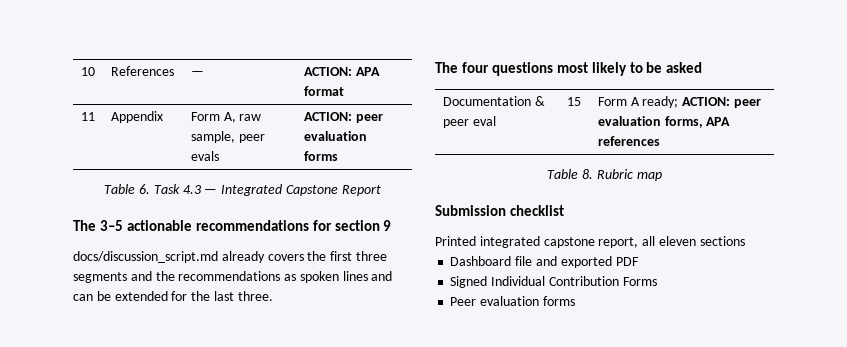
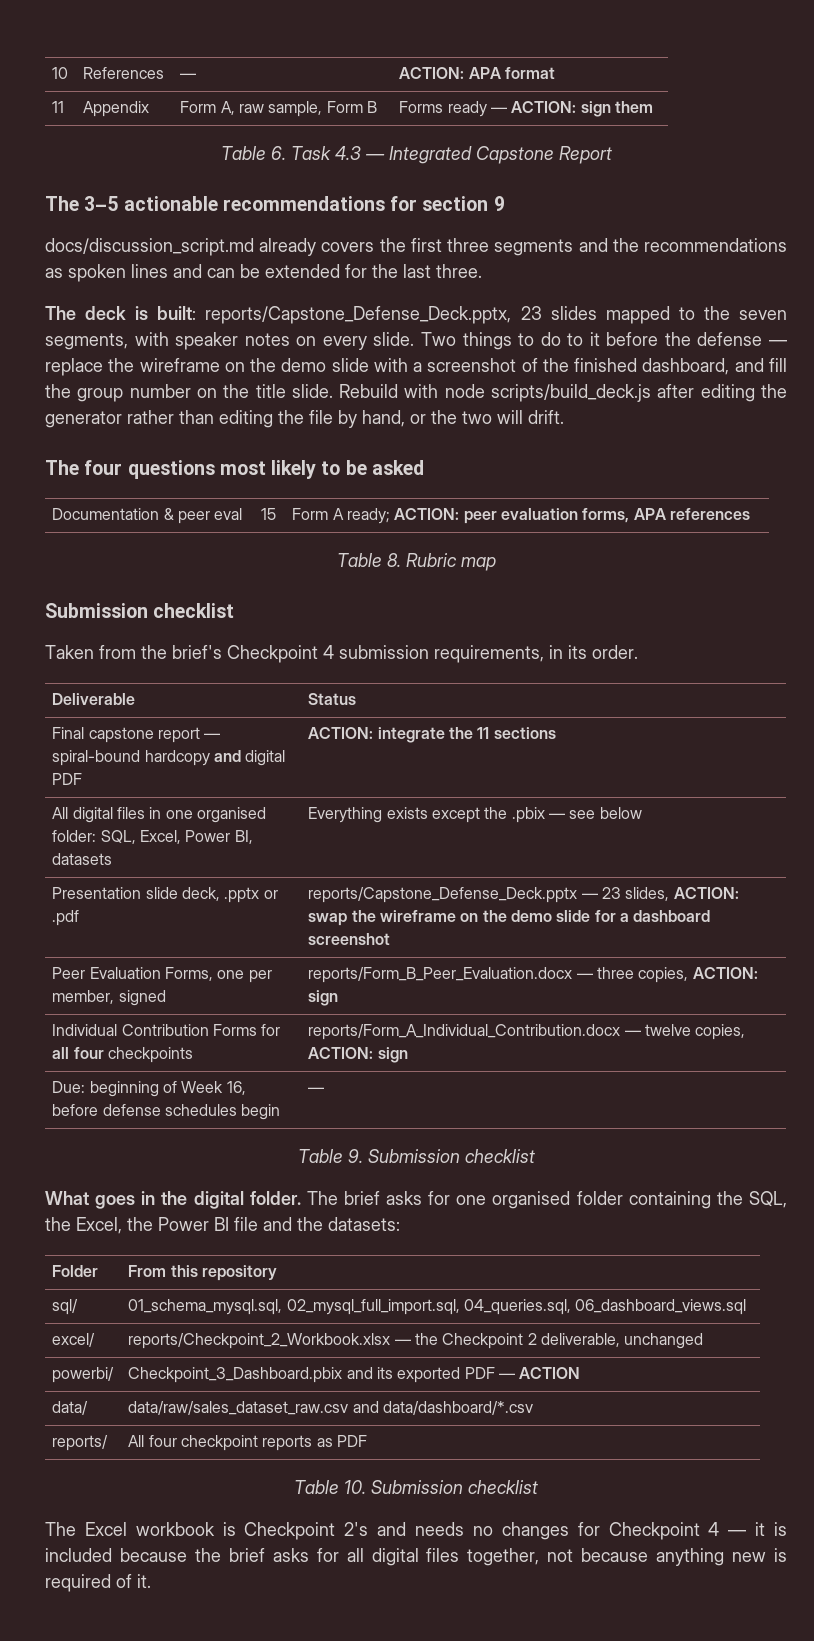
- 11 | Appendix | Form A, raw sample, peer evals | ACTION: peer evaluation forms
+ 11 | Appendix | Form A, raw sample, Form B | Forms ready — ACTION: sign them
+ The deck is built: reports/Capstone_Defense_Deck.pptx, 23 slides mapped to the seven segments, with speaker notes on every slide. Two things to do to it before the defense — replace the wireframe on the demo slide with a screenshot of the finished dashboard, and fill the group number on the title slide. Rebuild with node scripts/build_deck.js after editing the generator rather than editing the file by hand, or the two will drift.
- Printed integrated capstone report, all eleven sections
- Dashboard file and exported PDF
- Signed Individual Contribution Forms
- Peer evaluation forms
+ Taken from the brief's Checkpoint 4 submission requirements, in its order.
+ Deliverable | Status
+ Final capstone report — spiral-bound hardcopy and digital PDF | ACTION: integrate the 11 sections
+ All digital files in one organised folder: SQL, Excel, Power BI, datasets | Everything exists except the .pbix — see below
+ Presentation slide deck, .pptx or .pdf | reports/Capstone_Defense_Deck.pptx — 23 slides, ACTION: swap the wireframe on the demo slide for a dashboard screenshot
+ Peer Evaluation Forms, one per member, signed | reports/Form_B_Peer_Evaluation.docx — three copies, ACTION: sign
+ Individual Contribution Forms for all four checkpoints | reports/Form_A_Individual_Contribution.docx — twelve copies, ACTION: sign
+ Due: beginning of Week 16, before defense schedules begin | —
+ Table 9. Submission checklist
+ What goes in the digital folder. The brief asks for one organised folder containing the SQL, the Excel, the Power BI file and the datasets:
+ Folder | From this repository
+ sql/ | 01_schema_mysql.sql, 02_mysql_full_import.sql, 04_queries.sql, 06_dashboard_views.sql
+ excel/ | reports/Checkpoint_2_Workbook.xlsx — the Checkpoint 2 deliverable, unchanged
+ powerbi/ | Checkpoint_3_Dashboard.pbix and its exported PDF — ACTION
+ data/ | data/raw/sales_dataset_raw.csv and data/dashboard/*.csv
+ reports/ | All four checkpoint reports as PDF
+ Table 10. Submission checklist
+ The Excel workbook is Checkpoint 2's and needs no changes for Checkpoint 4 — it is included because the brief asks for all digital files together, not because anything new is required of it.

